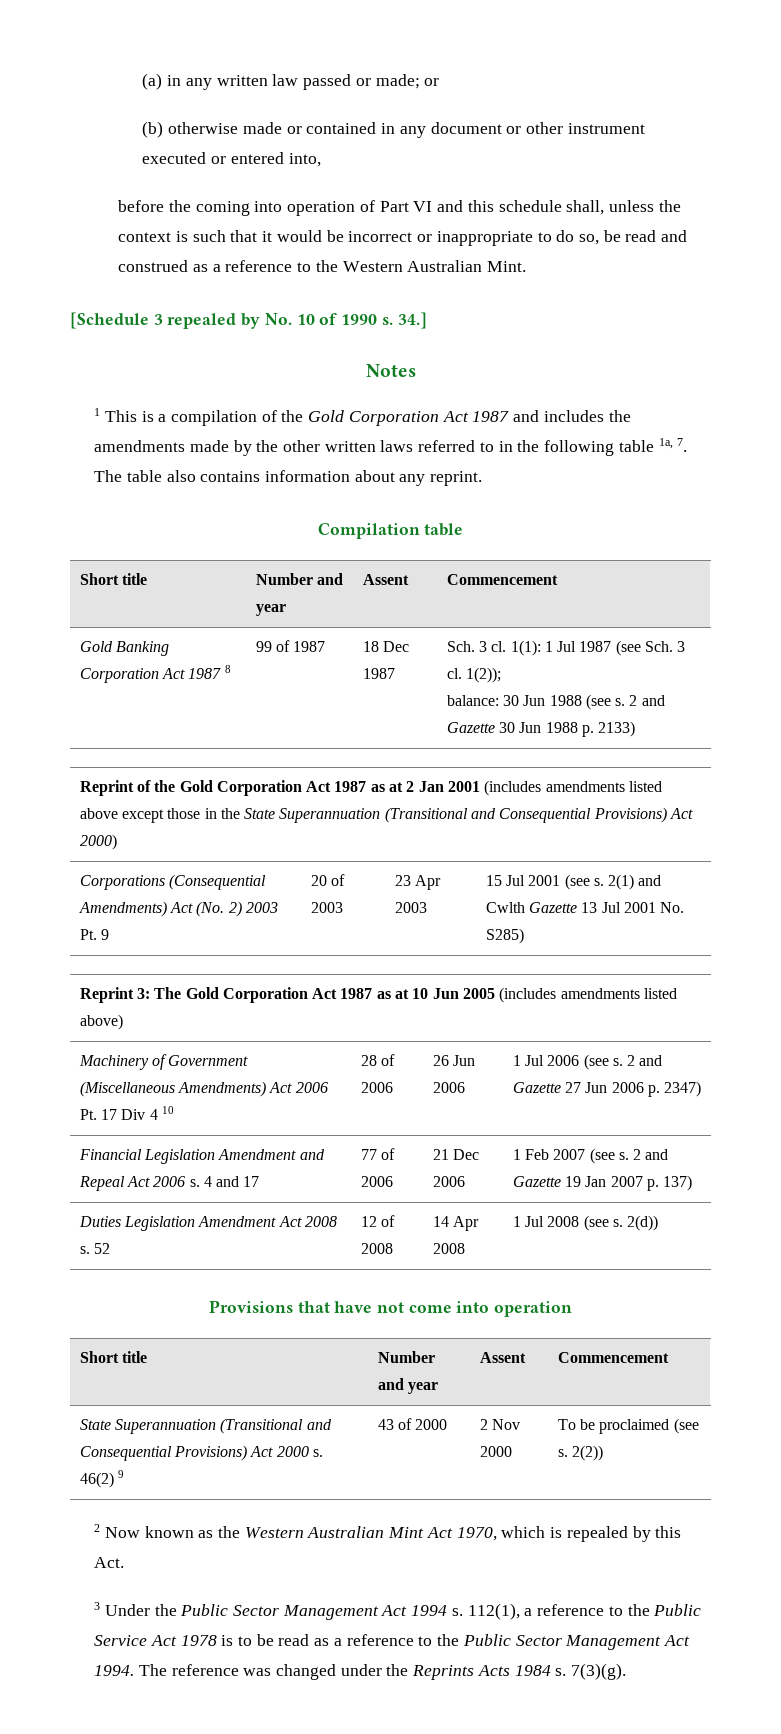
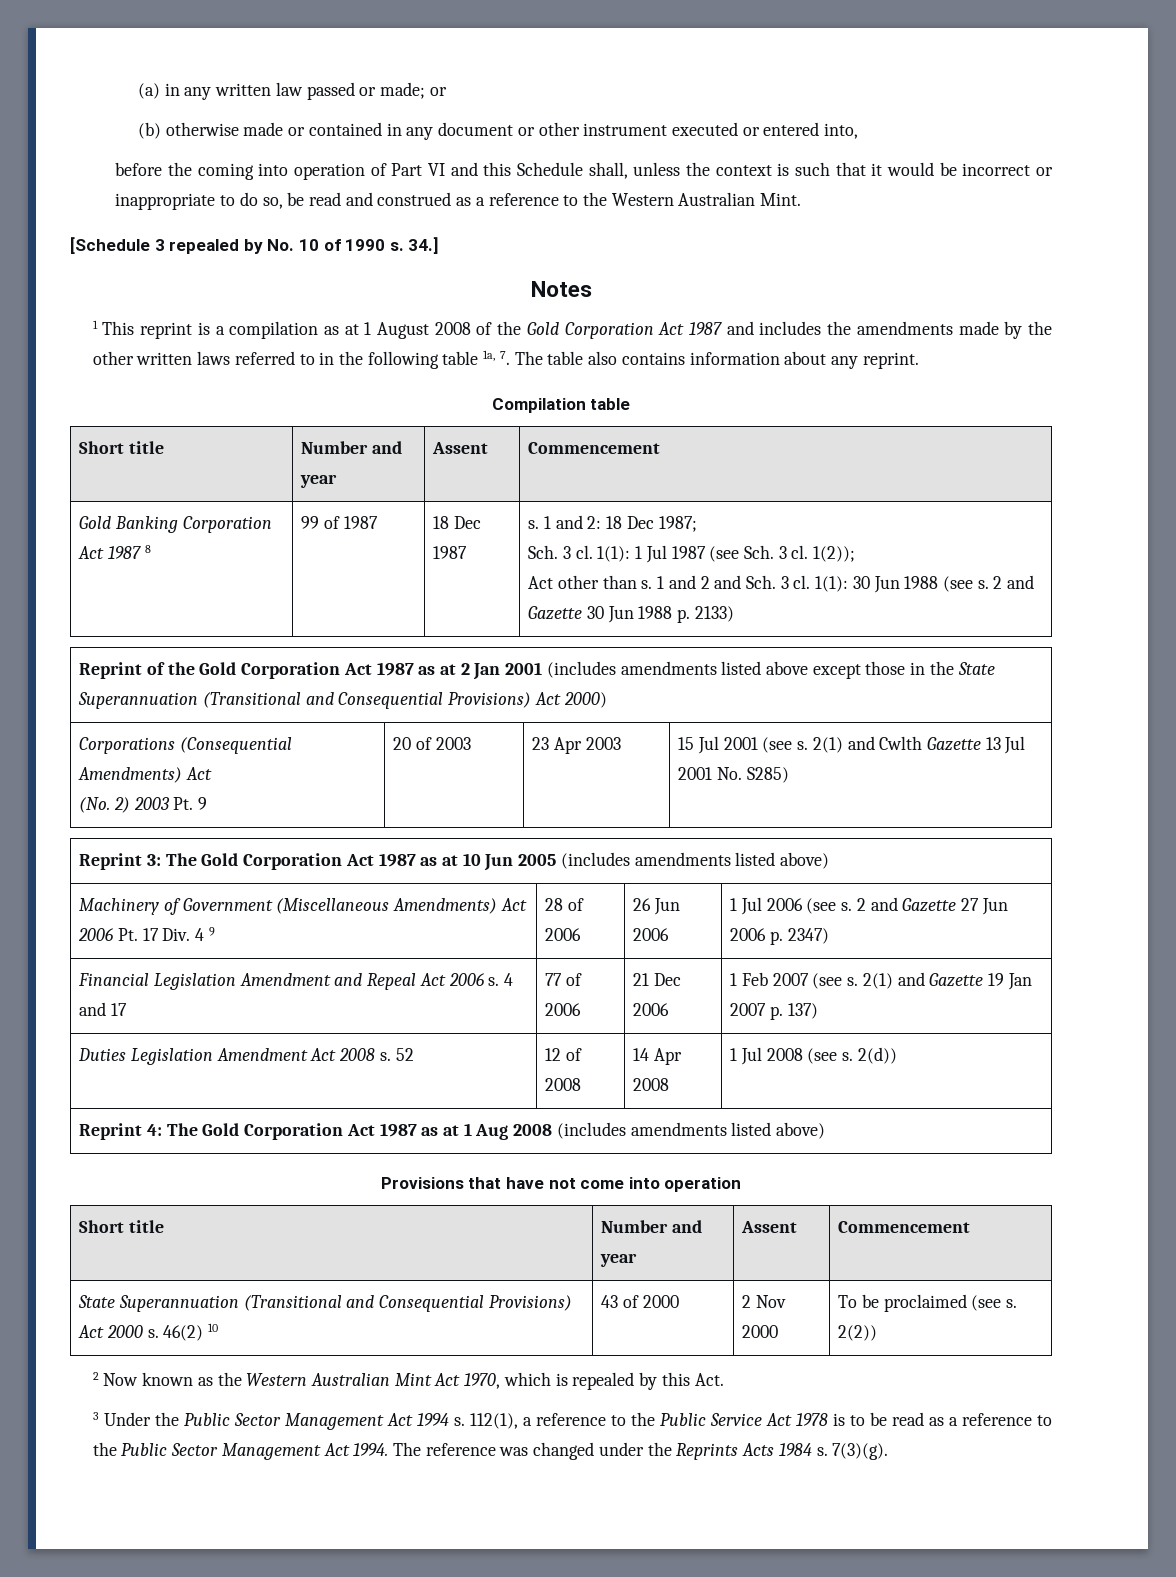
- before the coming into operation of Part VI and this schedule shall, unless the context is such that it would be incorrect or inappropriate to do so, be read and construed as a reference to the Western Australian Mint.
+ before the coming into operation of Part VI and this Schedule shall, unless the context is such that it would be incorrect or inappropriate to do so, be read and construed as a reference to the Western Australian Mint.
- 1 This is a compilation of the Gold Corporation Act 1987 and includes the amendments made by the other written laws referred to in the following table 1a, 7. The table also contains information about any reprint.
+ 1 This reprint is a compilation as at 1 August 2008 of the Gold Corporation Act 1987 and includes the amendments made by the other written laws referred to in the following table 1a, 7. The table also contains information about any reprint.
+ s. 1 and 2: 18 Dec 1987;
- balance: 30 Jun 1988 (see s.
+ Act other than s. 1 and 2 and Sch. 3 cl. 1(1): 30 Jun 1988 (see s.
- Corporations (Consequential Amendments) Act (No. 2) 2003 Pt. 9 | 20 of 2003 | 23 Apr 2003 | 15 Jul 2001 (see s. 2(1) and Cwlth Gazette 13 Jul 2001 No. S285)
+ Corporations (Consequential Amendments) Act
+ (No. 2) 2003 Pt. 9 | 20 of 2003 | 23 Apr 2003 | 15 Jul 2001 (see s. 2(1) and Cwlth Gazette 13 Jul 2001 No. S285)
- Machinery of Government (Miscellaneous Amendments) Act 2006 Pt. 17 Div 4 10 | 28 of 2006 | 26 Jun 2006 | 1 Jul 2006 (see s. 2 and Gazette 27 Jun 2006 p. 2347)
+ Machinery of Government (Miscellaneous Amendments) Act 2006 Pt. 17 Div. 4 9 | 28 of 2006 | 26 Jun 2006 | 1 Jul 2006 (see s. 2 and Gazette 27 Jun 2006 p. 2347)
- Financial Legislation Amendment and Repeal Act 2006 s. 4 and 17 | 77 of 2006 | 21 Dec 2006 | 1 Feb 2007 (see s. 2 and Gazette 19 Jan 2007 p. 137)
+ Financial Legislation Amendment and Repeal Act 2006 s. 4 and 17 | 77 of 2006 | 21 Dec 2006 | 1 Feb 2007 (see s. 2(1) and Gazette 19 Jan 2007 p. 137)
+ Reprint 4: The Gold Corporation Act 1987 as at 1 Aug 2008 (includes amendments listed above)
- State Superannuation (Transitional and Consequential Provisions) Act 2000 s. 46(2) 9 | 43 of 2000 | 2 Nov 2000 | To be proclaimed (see s. 2(2))
+ State Superannuation (Transitional and Consequential Provisions) Act 2000 s. 46(2) 10 | 43 of 2000 | 2 Nov 2000 | To be proclaimed (see s. 2(2))

